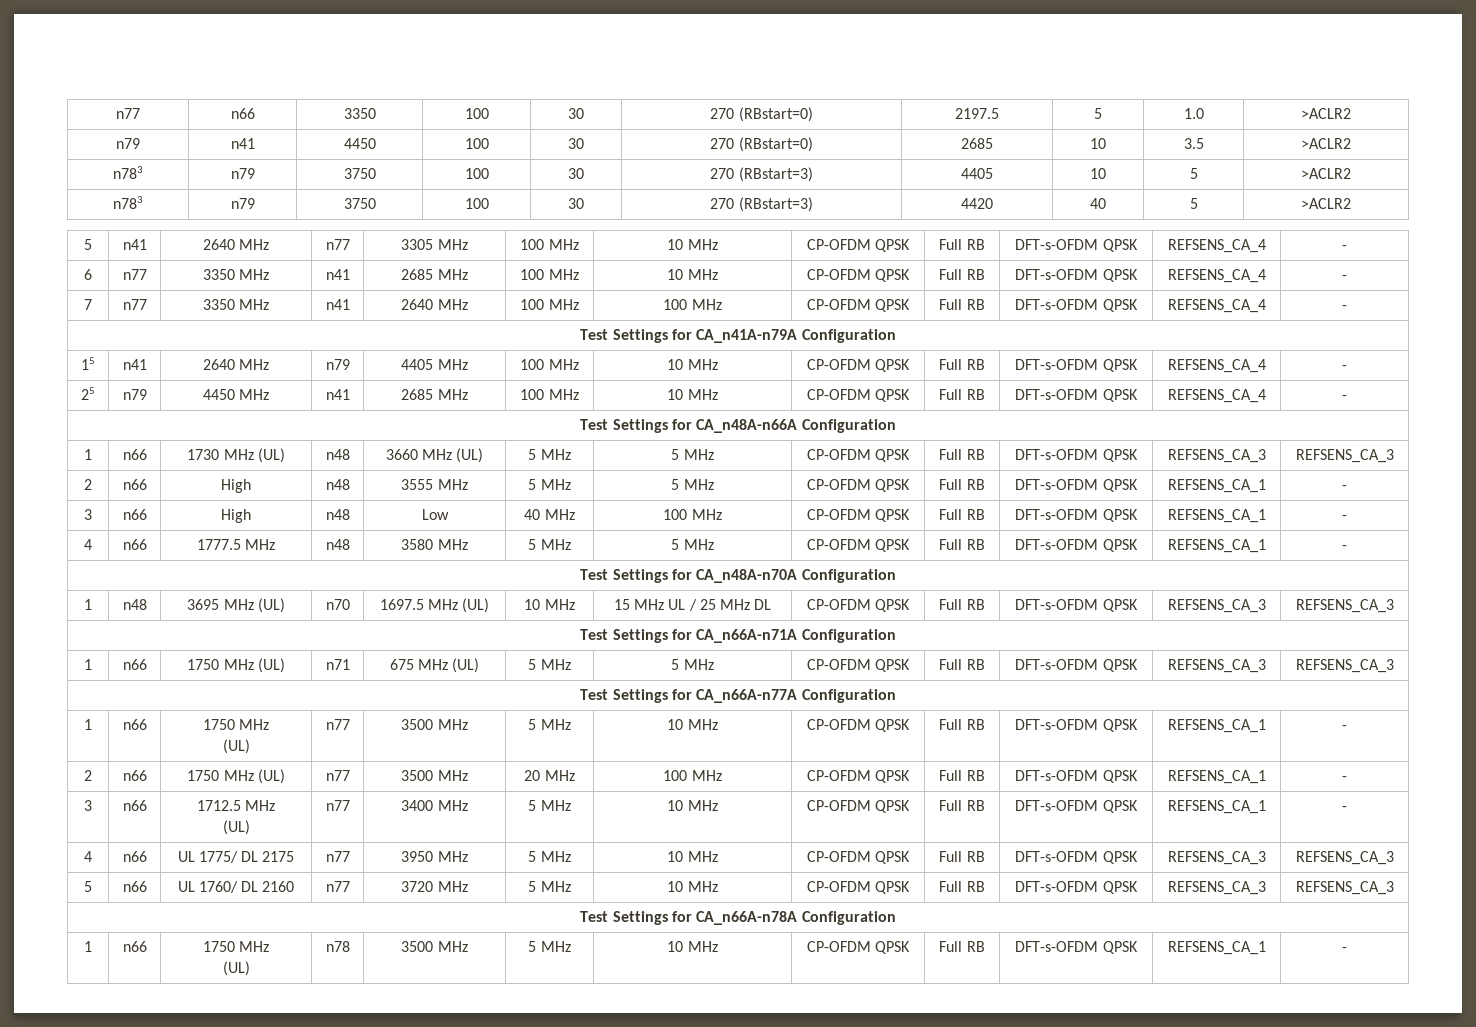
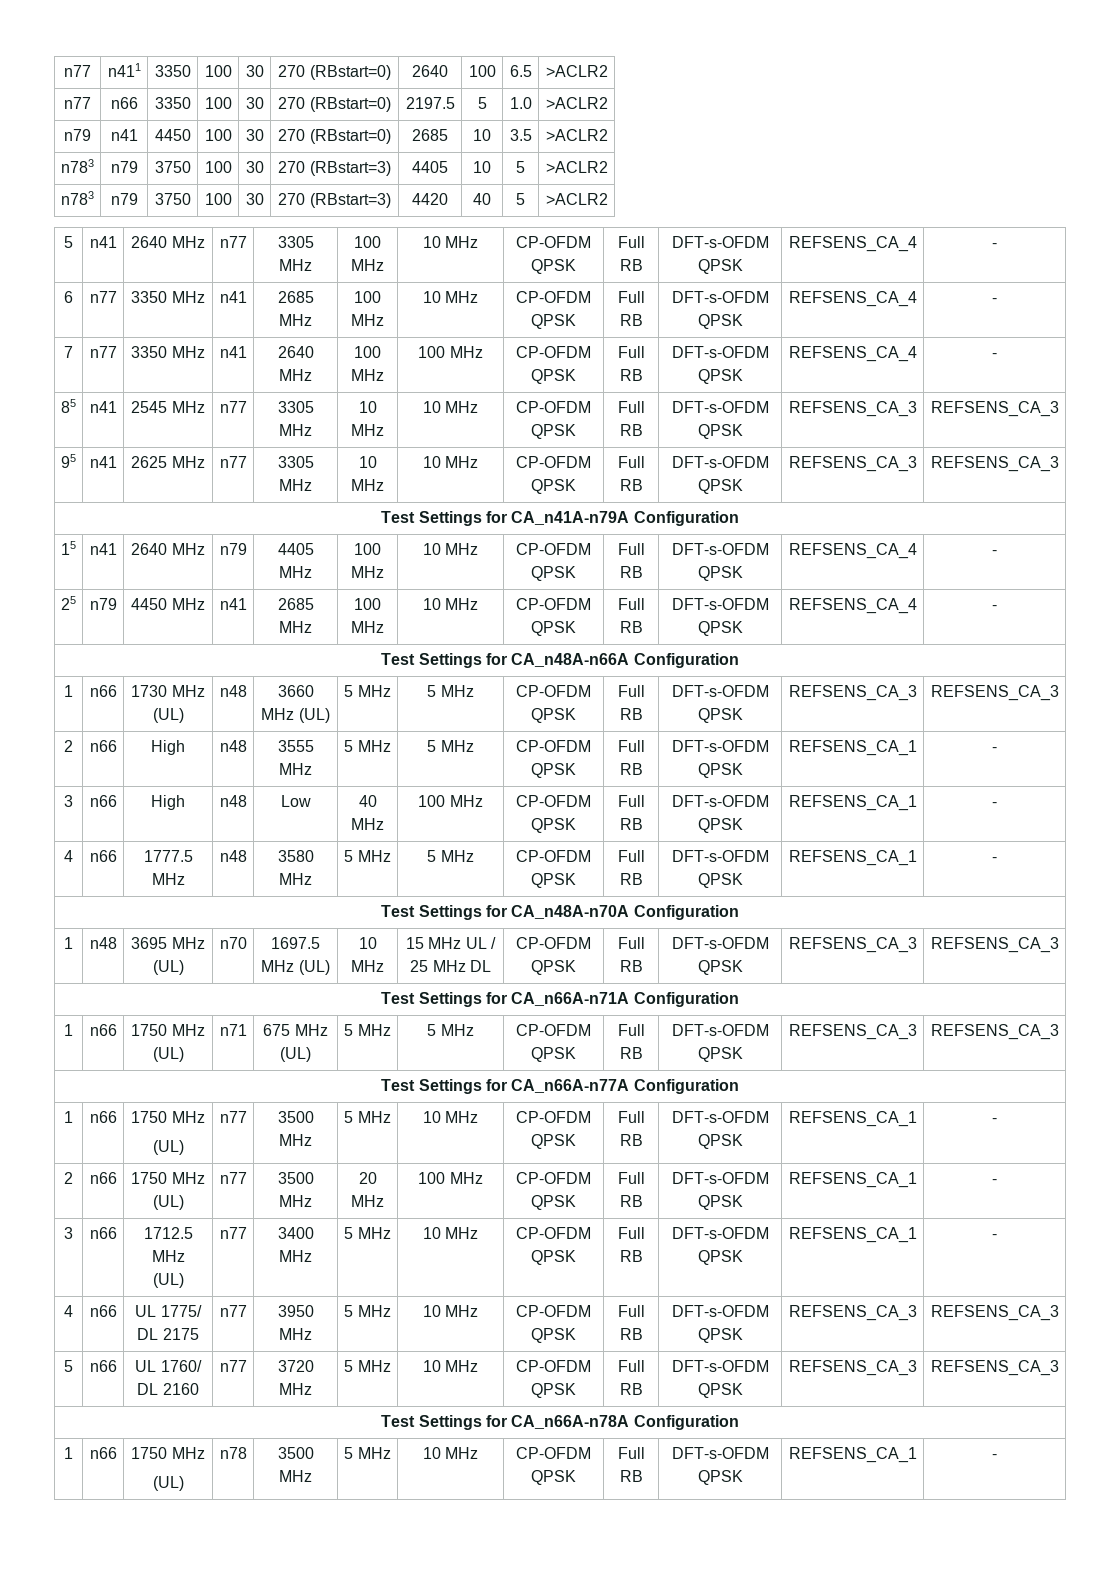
+ n77 | n411 | 3350 | 100 | 30 | 270 (RBstart=0) | 2640 | 100 | 6.5 | >ACLR2
+ 85 | n41 | 2545 MHz | n77 | 3305 MHz | 10 MHz | 10 MHz | CP-OFDM QPSK | Full RB | DFT-s-OFDM QPSK | REFSENS_CA_3 | REFSENS_CA_3
+ 95 | n41 | 2625 MHz | n77 | 3305 MHz | 10 MHz | 10 MHz | CP-OFDM QPSK | Full RB | DFT-s-OFDM QPSK | REFSENS_CA_3 | REFSENS_CA_3

